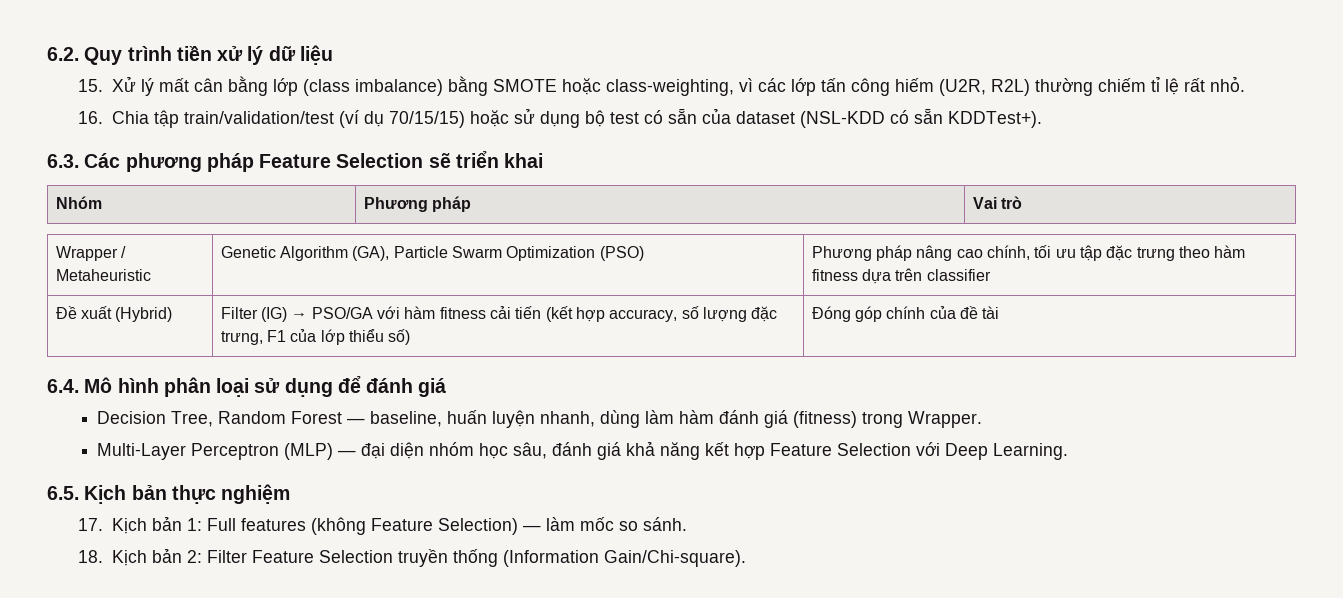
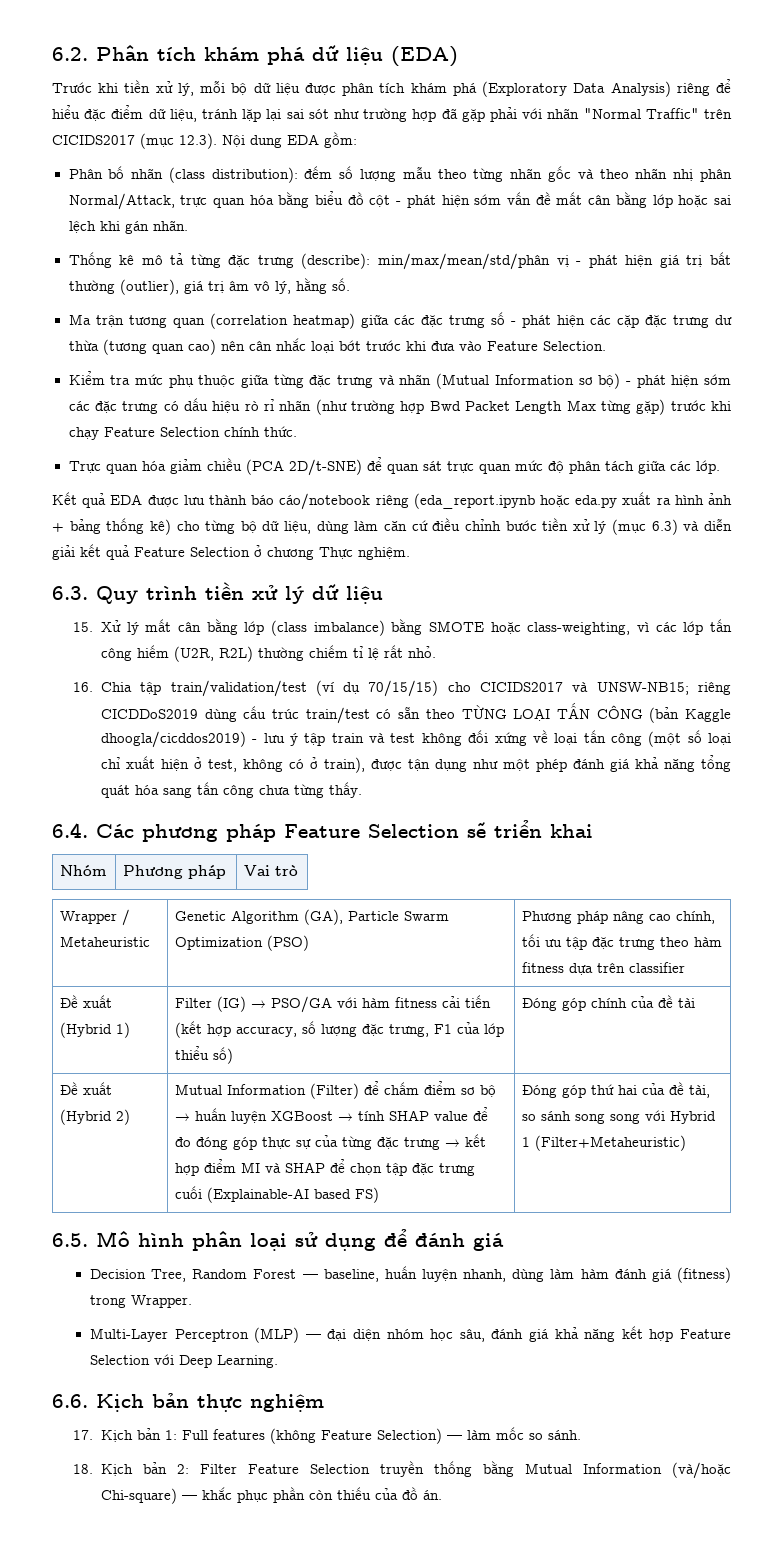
- 6.2. Quy trình tiền xử lý dữ liệu
+ 6.2. Phân tích khám phá dữ liệu (EDA)
+ Trước khi tiền xử lý, mỗi bộ dữ liệu được phân tích khám phá (Exploratory Data Analysis) riêng để hiểu đặc điểm dữ liệu, tránh lặp lại sai sót như trường hợp đã gặp phải với nhãn "Normal Traffic" trên CICIDS2017 (mục 12.3). Nội dung EDA gồm:
+ Phân bố nhãn (class distribution): đếm số lượng mẫu theo từng nhãn gốc và theo nhãn nhị phân Normal/Attack, trực quan hóa bằng biểu đồ cột - phát hiện sớm vấn đề mất cân bằng lớp hoặc sai lệch khi gán nhãn.
+ Thống kê mô tả từng đặc trưng (describe): min/max/mean/std/phân vị - phát hiện giá trị bất thường (outlier), giá trị âm vô lý, hằng số.
+ Ma trận tương quan (correlation heatmap) giữa các đặc trưng số - phát hiện các cặp đặc trưng dư thừa (tương quan cao) nên cân nhắc loại bớt trước khi đưa vào Feature Selection.
+ Kiểm tra mức phụ thuộc giữa từng đặc trưng và nhãn (Mutual Information sơ bộ) - phát hiện sớm các đặc trưng có dấu hiệu rò rỉ nhãn (như trường hợp Bwd Packet Length Max từng gặp) trước khi chạy Feature Selection chính thức.
+ Trực quan hóa giảm chiều (PCA 2D/t-SNE) để quan sát trực quan mức độ phân tách giữa các lớp.
+ Kết quả EDA được lưu thành báo cáo/notebook riêng (eda_report.ipynb hoặc eda.py xuất ra hình ảnh + bảng thống kê) cho từng bộ dữ liệu, dùng làm căn cứ điều chỉnh bước tiền xử lý (mục 6.3) và diễn giải kết quả Feature Selection ở chương Thực nghiệm.
+ 6.3. Quy trình tiền xử lý dữ liệu
- 16. Chia tập train/validation/test (ví dụ 70/15/15) hoặc sử dụng bộ test có sẵn của dataset (NSL-KDD có sẵn KDDTest+).
- 6.3. Các phương pháp Feature Selection sẽ triển khai
+ 16. Chia tập train/validation/test (ví dụ 70/15/15) cho CICIDS2017 và UNSW-NB15; riêng CICDDoS2019 dùng cấu trúc train/test có sẵn theo TỪNG LOẠI TẤN CÔNG (bản Kaggle dhoogla/cicddos2019) - lưu ý tập train và test không đối xứng về loại tấn công (một số loại chỉ xuất hiện ở test, không có ở train), được tận dụng như một phép đánh giá khả năng tổng quát hóa sang tấn công chưa từng thấy.
+ 6.4. Các phương pháp Feature Selection sẽ triển khai
- Đề xuất (Hybrid) | Filter (IG) → PSO/GA với hàm fitness cải tiến (kết hợp accuracy, số lượng đặc trưng, F1 của lớp thiểu số) | Đóng góp chính của đề tài
+ Đề xuất (Hybrid 1) | Filter (IG) → PSO/GA với hàm fitness cải tiến (kết hợp accuracy, số lượng đặc trưng, F1 của lớp thiểu số) | Đóng góp chính của đề tài
- 6.4. Mô hình phân loại sử dụng để đánh giá
+ Đề xuất (Hybrid 2) | Mutual Information (Filter) để chấm điểm sơ bộ → huấn luyện XGBoost → tính SHAP value để đo đóng góp thực sự của từng đặc trưng → kết hợp điểm MI và SHAP để chọn tập đặc trưng cuối (Explainable-AI based FS) | Đóng góp thứ hai của đề tài, so sánh song song với Hybrid 1 (Filter+Metaheuristic)
+ 6.5. Mô hình phân loại sử dụng để đánh giá
- 6.5. Kịch bản thực nghiệm
+ 6.6. Kịch bản thực nghiệm
- 18. Kịch bản 2: Filter Feature Selection truyền thống (Information Gain/Chi-square).
+ 18. Kịch bản 2: Filter Feature Selection truyền thống bằng Mutual Information (và/hoặc Chi-square) — khắc phục phần còn thiếu của đồ án.

